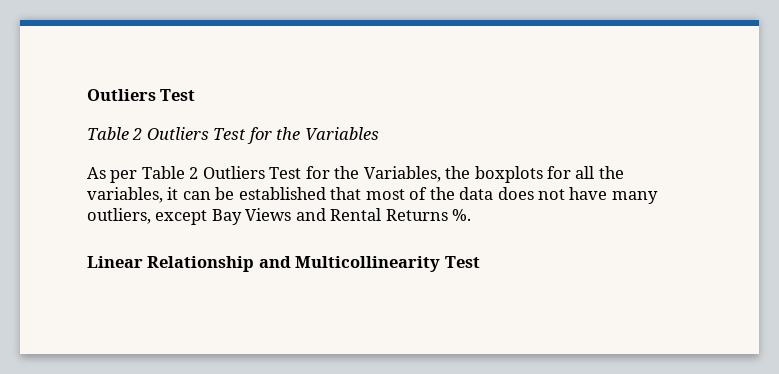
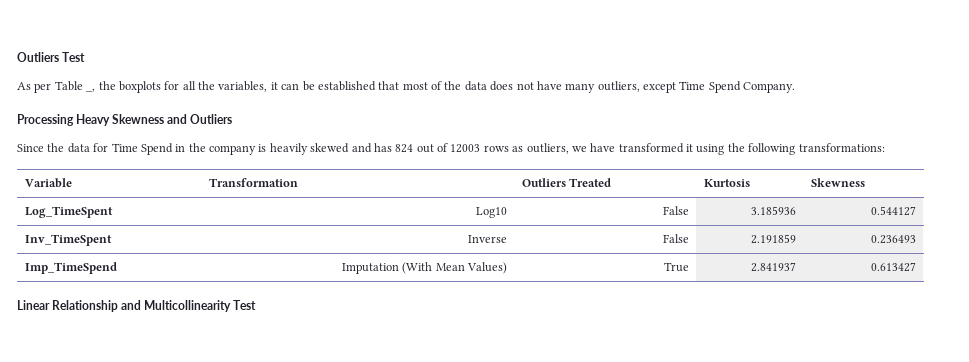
- Table 2 Outliers Test for the Variables
- As per Table 2 Outliers Test for the Variables, the boxplots for all the variables, it can be established that most of the data does not have many outliers, except Bay Views and Rental Returns %.
+ As per Table _, the boxplots for all the variables, it can be established that most of the data does not have many outliers, except Time Spend Company.
+ Processing Heavy Skewness and Outliers
+ Since the data for Time Spend in the company is heavily skewed and has 824 out of 12003 rows as outliers, we have transformed it using the following transformations:
+ Variable | Transformation | Outliers Treated | Kurtosis | Skewness
+ Log_TimeSpent | Log10 | False | 3.185936 | 0.544127
+ Inv_TimeSpent | Inverse | False | 2.191859 | 0.236493
+ Imp_TimeSpend | Imputation (With Mean Values) | True | 2.841937 | 0.613427

